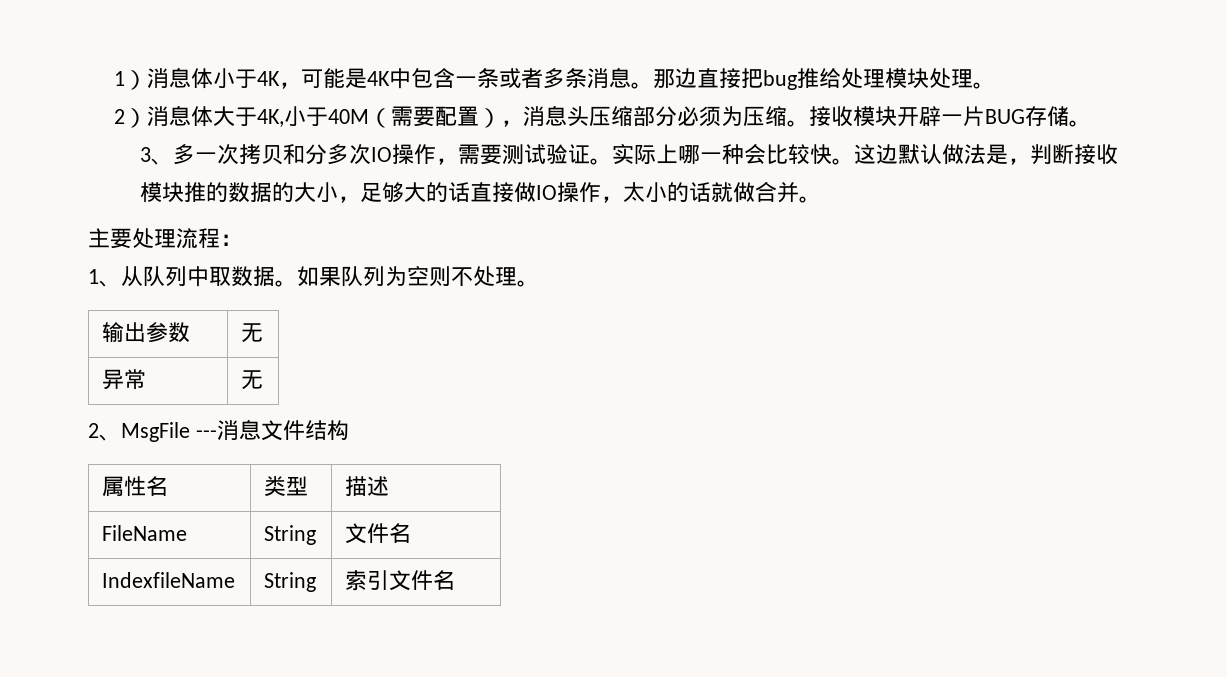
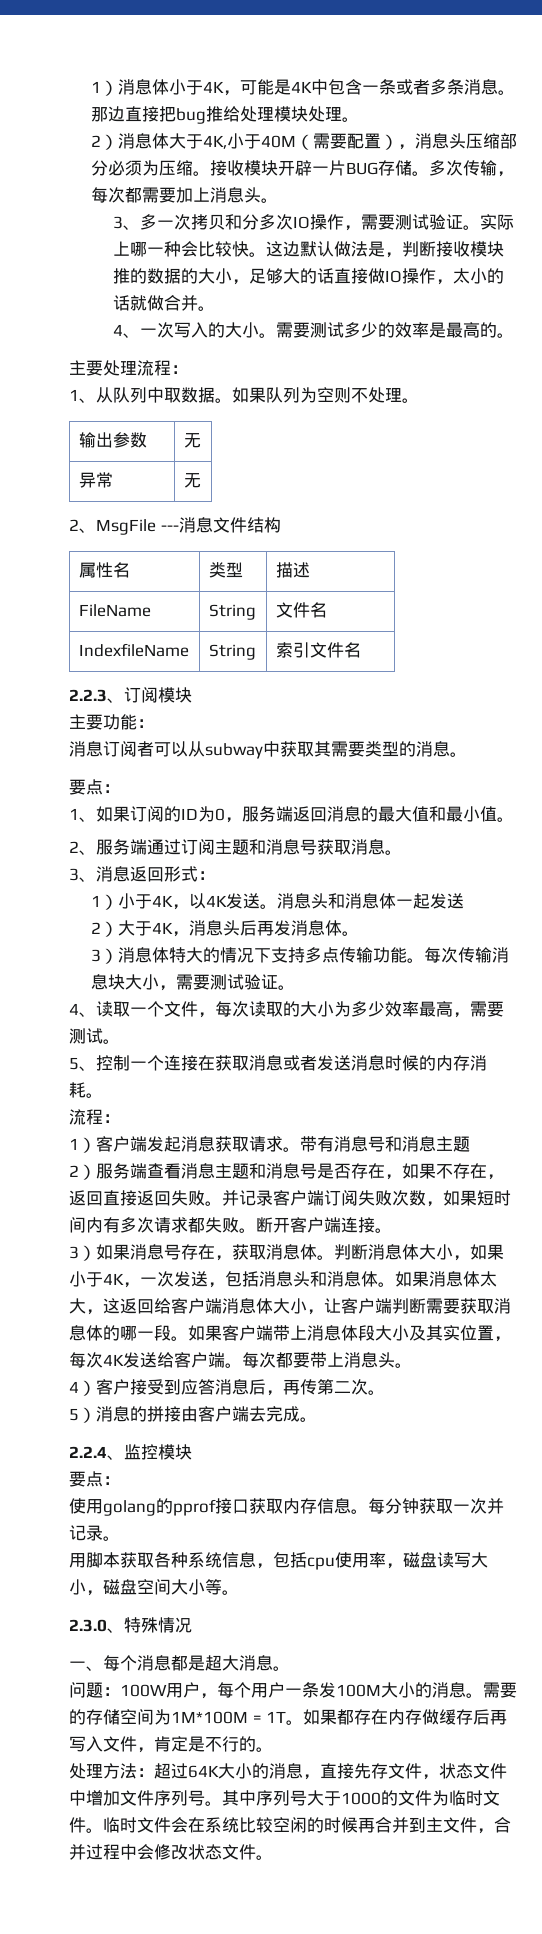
+ 多次传输，每次都需要加上消息头。
+ 4、一次写入的大小。需要测试多少的效率是最高的。
+ 2.2.3、订阅模块
+ 主要功能：
+ 消息订阅者可以从subway中获取其需要类型的消息。
+ 要点：
+ 1、如果订阅的ID为0，服务端返回消息的最大值和最小值。
+ 2、服务端通过订阅主题和消息号获取消息。
+ 3、消息返回形式：
+ 1）小于4K，以4K发送。消息头和消息体一起发送
+ 2）大于4K，消息头后再发消息体。
+ 3）消息体特大的情况下支持多点传输功能。每次传输消息块大小，需要测试验证。
+ 4、读取一个文件，每次读取的大小为多少效率最高，需要测试。
+ 5、控制一个连接在获取消息或者发送消息时候的内存消耗。
+ 流程：
+ 1）客户端发起消息获取请求。带有消息号和消息主题
+ 2）服务端查看消息主题和消息号是否存在，如果不存在，返回直接返回失败。并记录客户端订阅失败次数，如果短时间内有多次请求都失败。断开客户端连接。
+ 3）如果消息号存在，获取消息体。判断消息体大小，如果小于4K，一次发送，包括消息头和消息体。如果消息体太大，这返回给客户端消息体大小，让客户端判断需要获取消息体的哪一段。如果客户端带上消息体段大小及其实位置，每次4K发送给客户端。每次都要带上消息头。
+ 4）客户接受到应答消息后，再传第二次。
+ 5）消息的拼接由客户端去完成。
+ 2.2.4、监控模块
+ 要点：
+ 使用golang的pprof接口获取内存信息。每分钟获取一次并记录。
+ 用脚本获取各种系统信息，包括cpu使用率，磁盘读写大小，磁盘空间大小等。
+ 2.3.0、特殊情况
+ 一、每个消息都是超大消息。
+ 问题：100W用户，每个用户一条发100M大小的消息。需要的存储空间为1M*100M = 1T。如果都存在内存做缓存后再写入文件，肯定是不行的。
+ 处理方法：超过64K大小的消息，直接先存文件，状态文件中增加文件序列号。其中序列号大于1000的文件为临时文件。临时文件会在系统比较空闲的时候再合并到主文件，合并过程中会修改状态文件。

